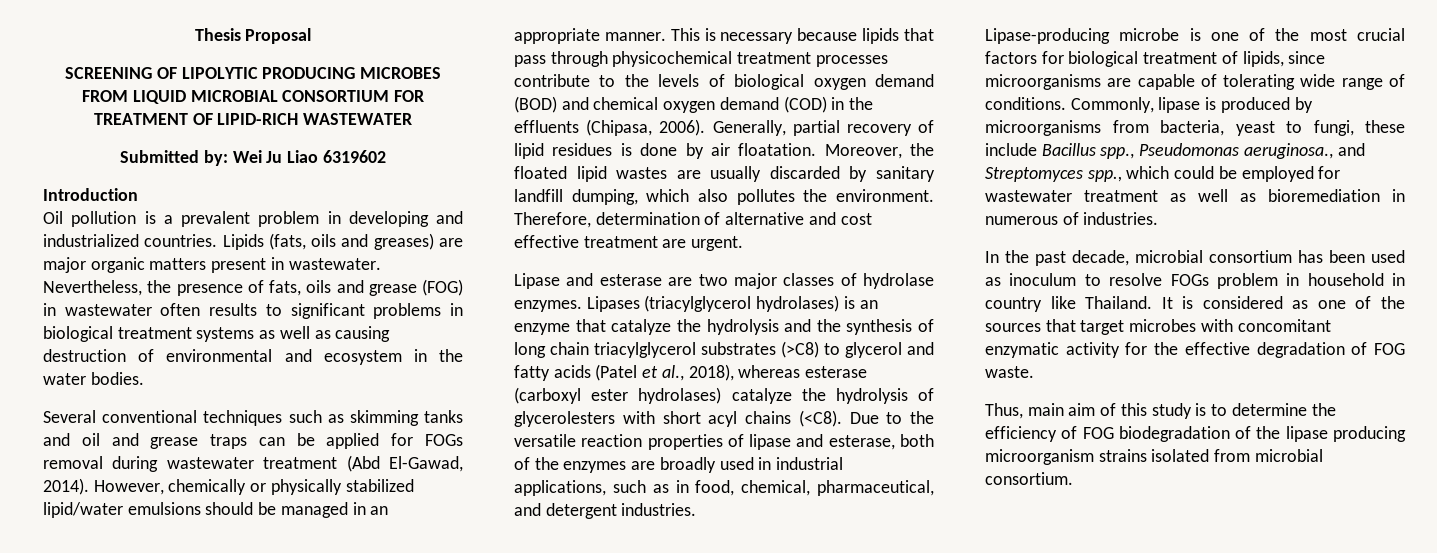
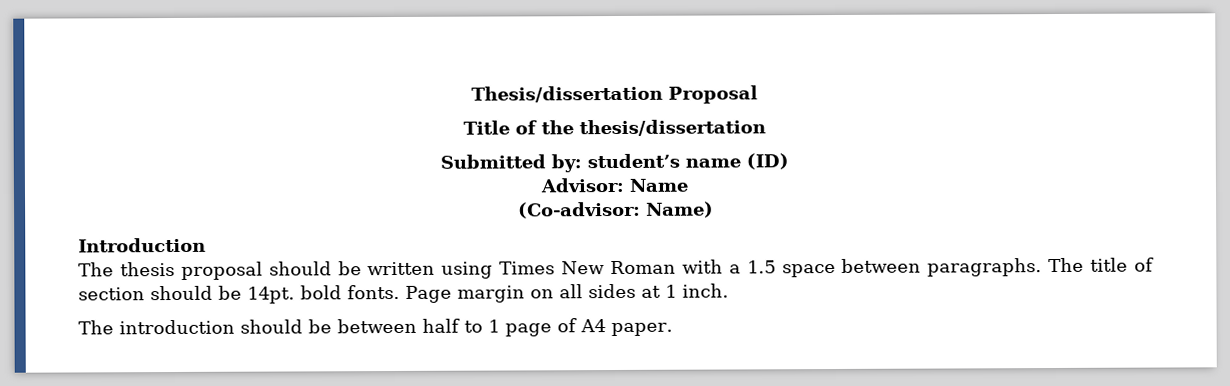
- Thesis Proposal
+ Thesis/dissertation Proposal
- SCREENING OF LIPOLYTIC PRODUCING MICROBES FROM LIQUID MICROBIAL CONSORTIUM FOR TREATMENT OF LIPID-RICH WASTEWATER
- Submitted by: Wei Ju Liao 6319602
+ Title of the thesis/dissertation
+ Submitted by: student’s name (ID)
+ Advisor: Name
+ (Co-advisor: Name)
  Introduction
- Oil pollution is a prevalent problem in developing and industrialized countries. Lipids (fats, oils and greases) are major organic matters present in wastewater. Nevertheless, the presence of fats, oils and grease (FOG) in wastewater often results to significant problems in biological treatment systems as well as causing destruction of environmental and ecosystem in the water bodies.
- Several conventional techniques such as skimming tanks and oil and grease traps can be applied for FOGs removal during wastewater treatment (Abd El-Gawad, 2014). However, chemically or physically stabilized lipid/water emulsions should be managed in an appropriate manner. This is necessary because lipids that pass through physicochemical treatment processes contribute to the levels of biological oxygen demand (BOD) and chemical oxygen demand (COD) in the effluents (Chipasa, 2006). Generally, partial recovery of lipid residues is done by air floatation. Moreover, the floated lipid wastes are usually discarded by sanitary landfill dumping, which also pollutes the environment. Therefore, determination of alternative and cost effective treatment are urgent.
- Lipase and esterase are two major classes of hydrolase enzymes. Lipases (triacylglycerol hydrolases) is an enzyme that catalyze the hydrolysis and the synthesis of long chain triacylglycerol substrates (>C8) to glycerol and fatty acids (Patel et al., 2018), whereas esterase (carboxyl ester hydrolases) catalyze the hydrolysis of glycerolesters with short acyl chains (<C8). Due to the versatile reaction properties of lipase and esterase, both of the enzymes are broadly used in industrial applications, such as in food, chemical, pharmaceutical, and detergent industries.
- Lipase-producing microbe is one of the most crucial factors for biological treatment of lipids, since microorganisms are capable of tolerating wide range of conditions. Commonly, lipase is produced by microorganisms from bacteria, yeast to fungi, these include Bacillus spp., Pseudomonas aeruginosa., and Streptomyces spp., which could be employed for wastewater treatment as well as bioremediation in numerous of industries.
- In the past decade, microbial consortium has been used as inoculum to resolve FOGs problem in household in country like Thailand. It is considered as one of the sources that target microbes with concomitant enzymatic activity for the effective degradation of FOG waste.
- Thus, main aim of this study is to determine the efficiency of FOG biodegradation of the lipase producing microorganism strains isolated from microbial consortium.
+ The thesis proposal should be written using Times New Roman with a 1.5 space between paragraphs. The title of section should be 14pt. bold fonts. Page margin on all sides at 1 inch.
+ The introduction should be between half to 1 page of A4 paper.

